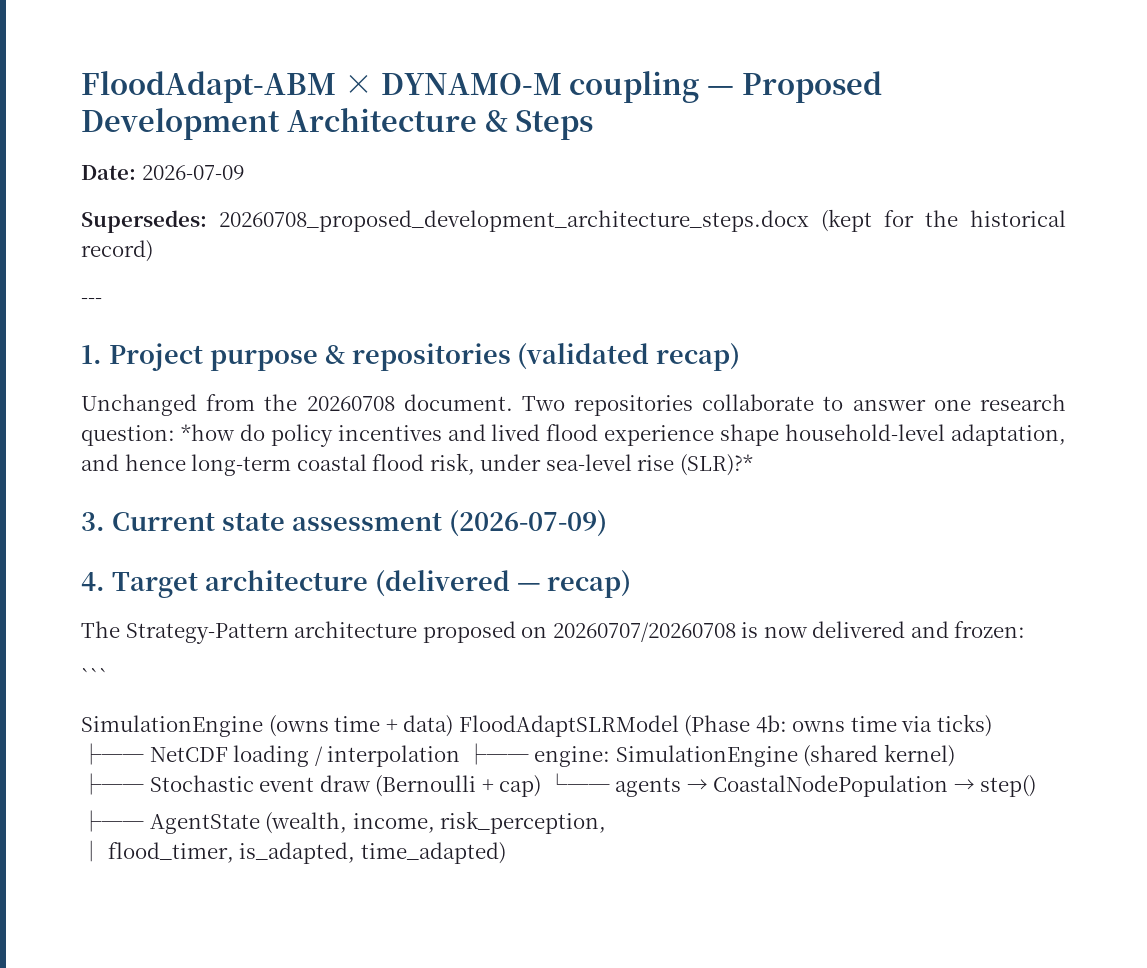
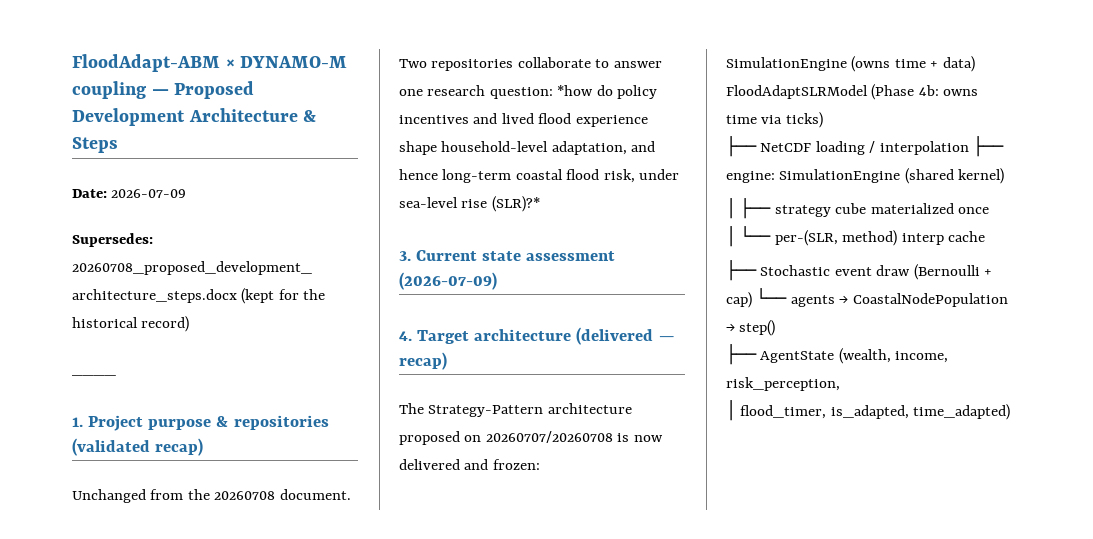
- ---
+ ____
- ```
+ │ ├── strategy cube materialized once
+ │ └── per-(SLR, method) interp cache

